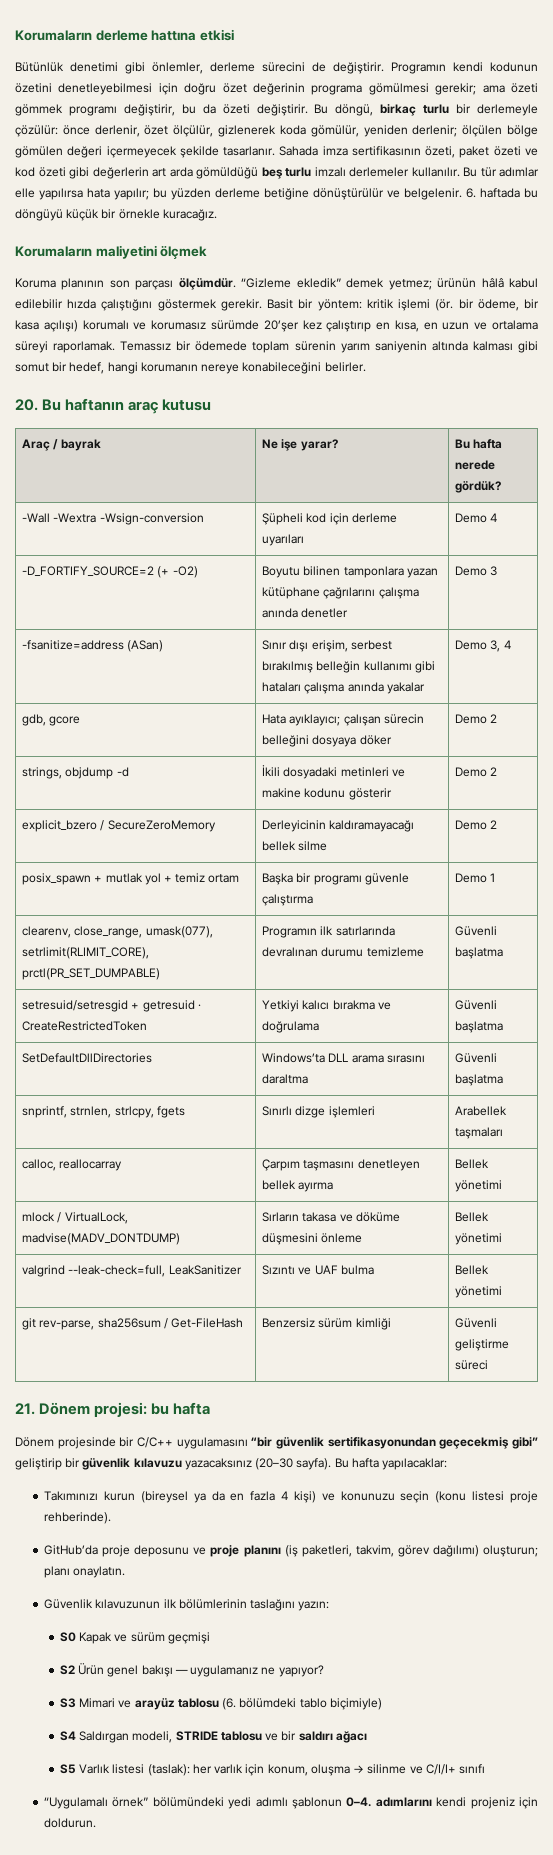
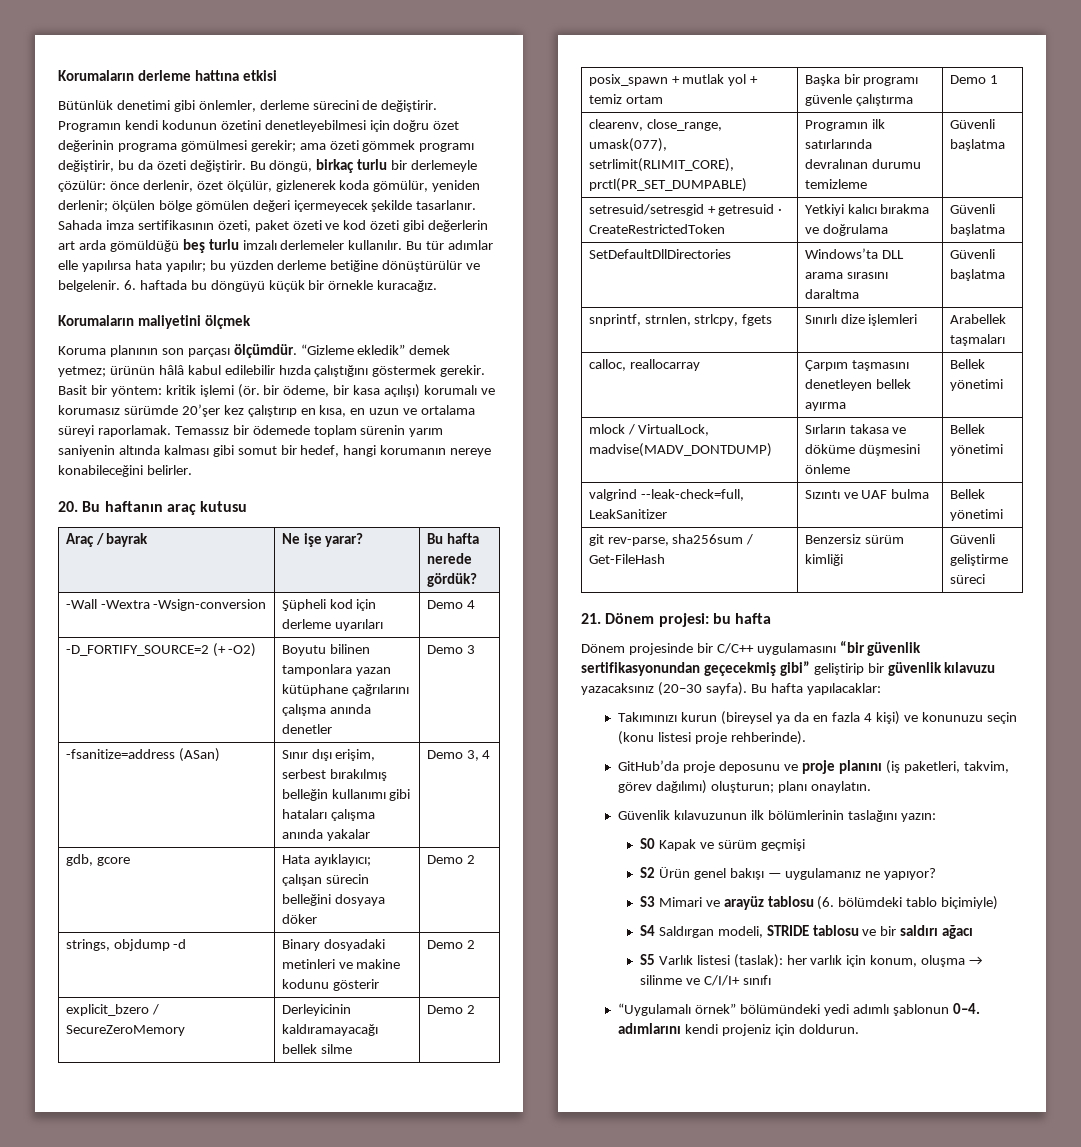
- strings, objdump -d | İkili dosyadaki metinleri ve makine kodunu gösterir | Demo 2
+ strings, objdump -d | Binary dosyadaki metinleri ve makine kodunu gösterir | Demo 2
- snprintf, strnlen, strlcpy, fgets | Sınırlı dizge işlemleri | Arabellek taşmaları
+ snprintf, strnlen, strlcpy, fgets | Sınırlı dize işlemleri | Arabellek taşmaları

